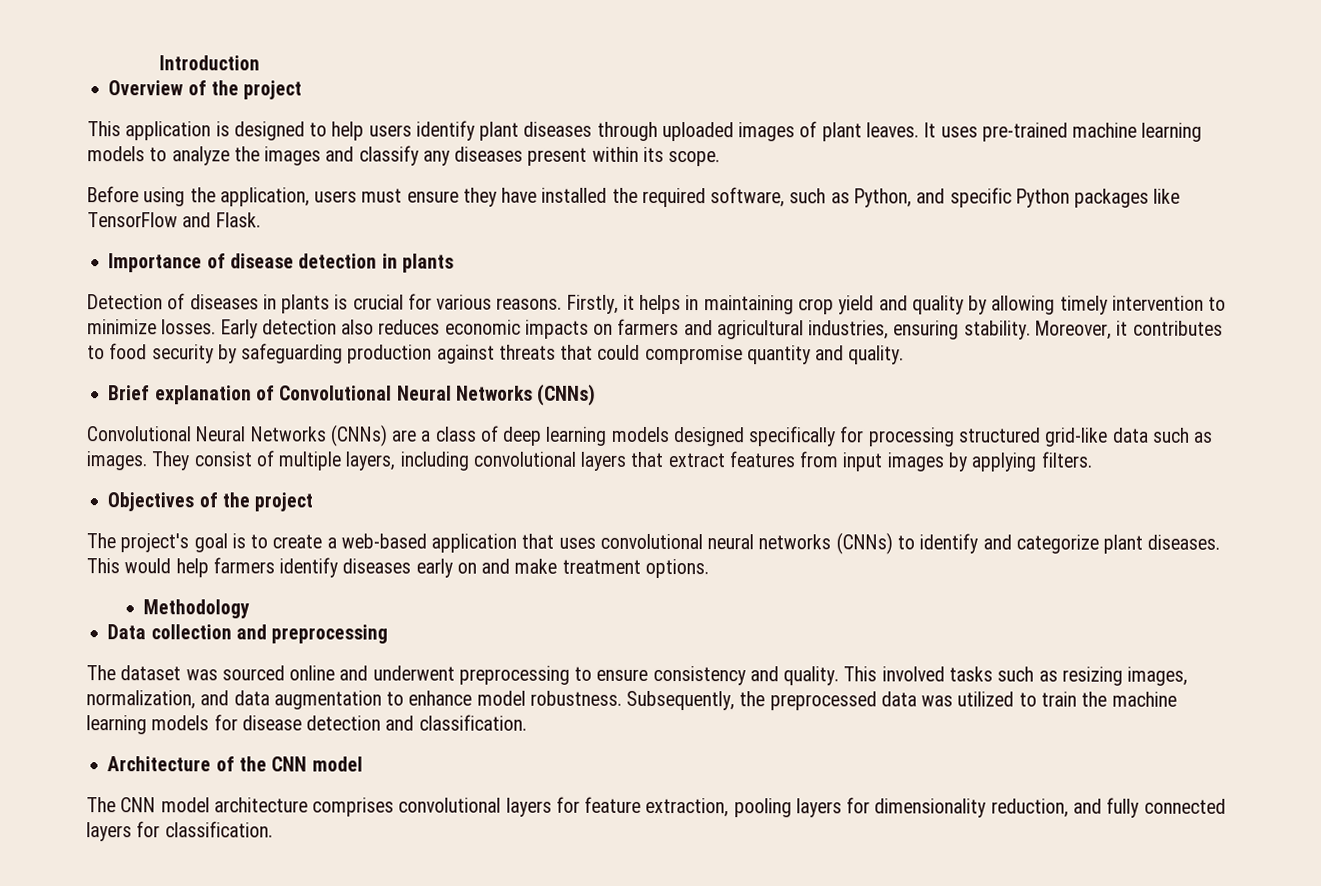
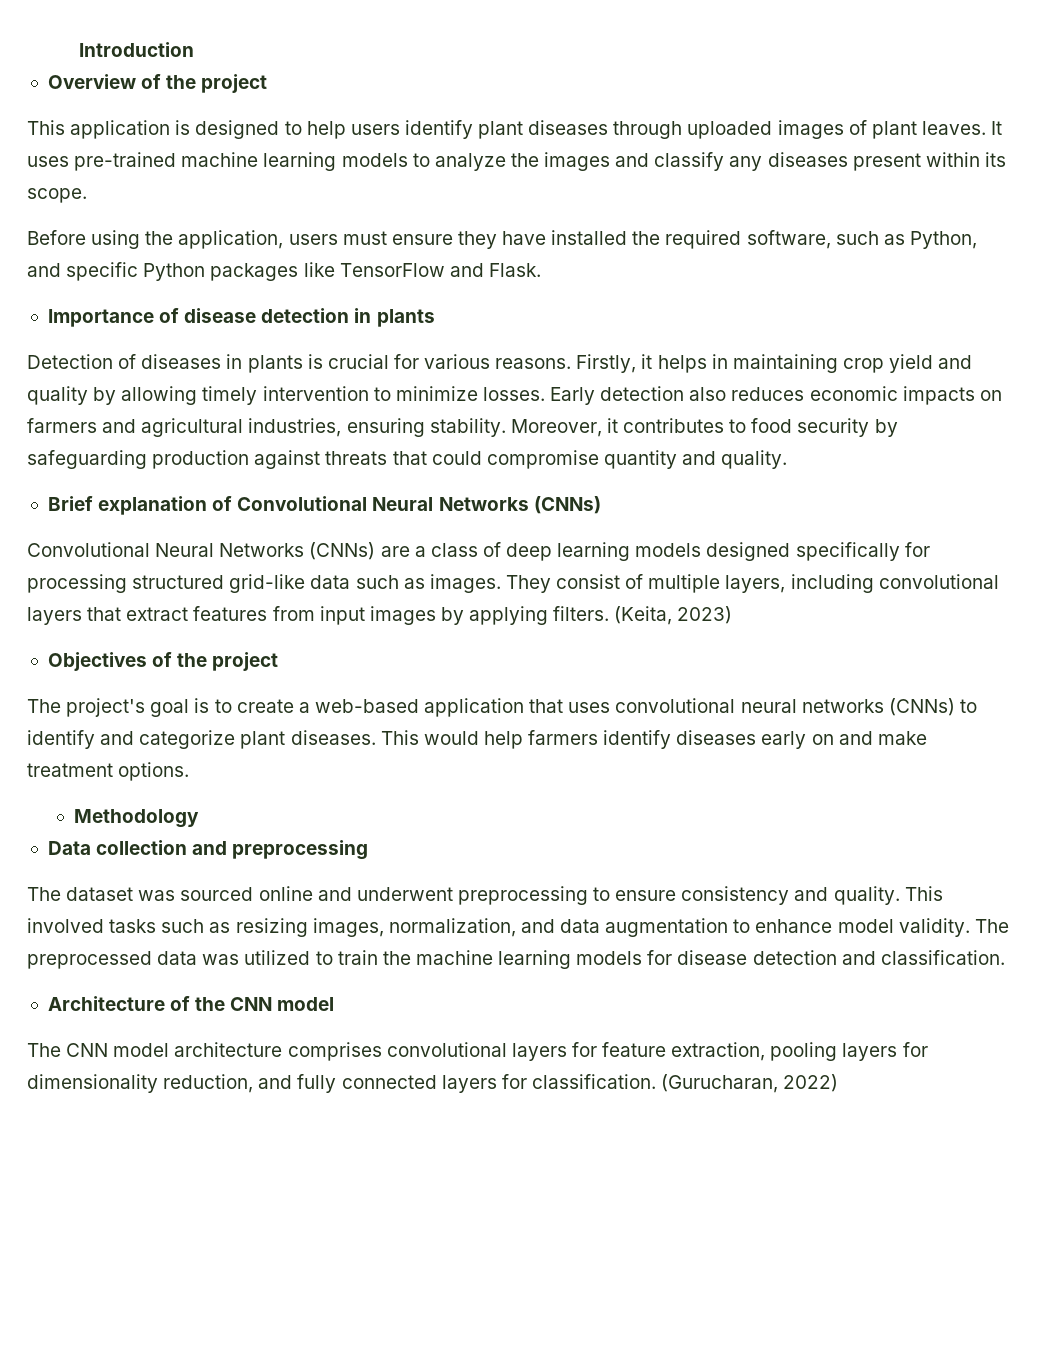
+ (Keita, 2023)
- This involved tasks such as resizing images, normalization, and data augmentation to enhance model robustness. Subsequently, the preprocessed data was utilized to train the machine learning models for disease detection and classification.
+ This involved tasks such as resizing images, normalization, and data augmentation to enhance model validity. The preprocessed data was utilized to train the machine learning models for disease detection and classification.
+ (Gurucharan, 2022)

